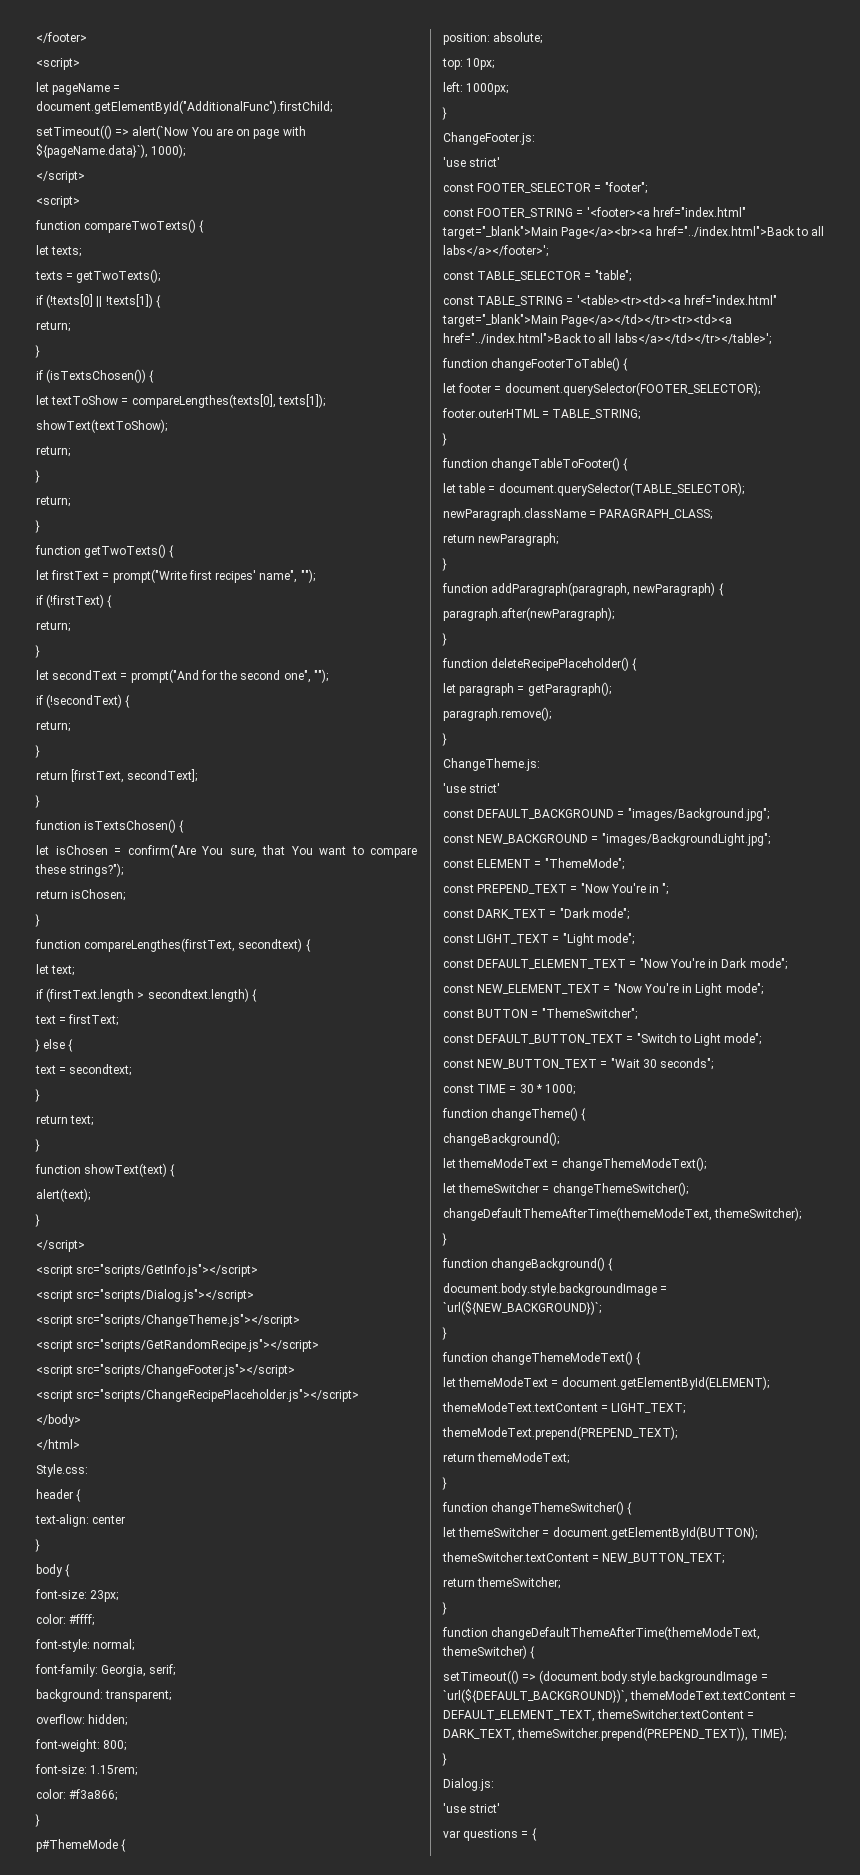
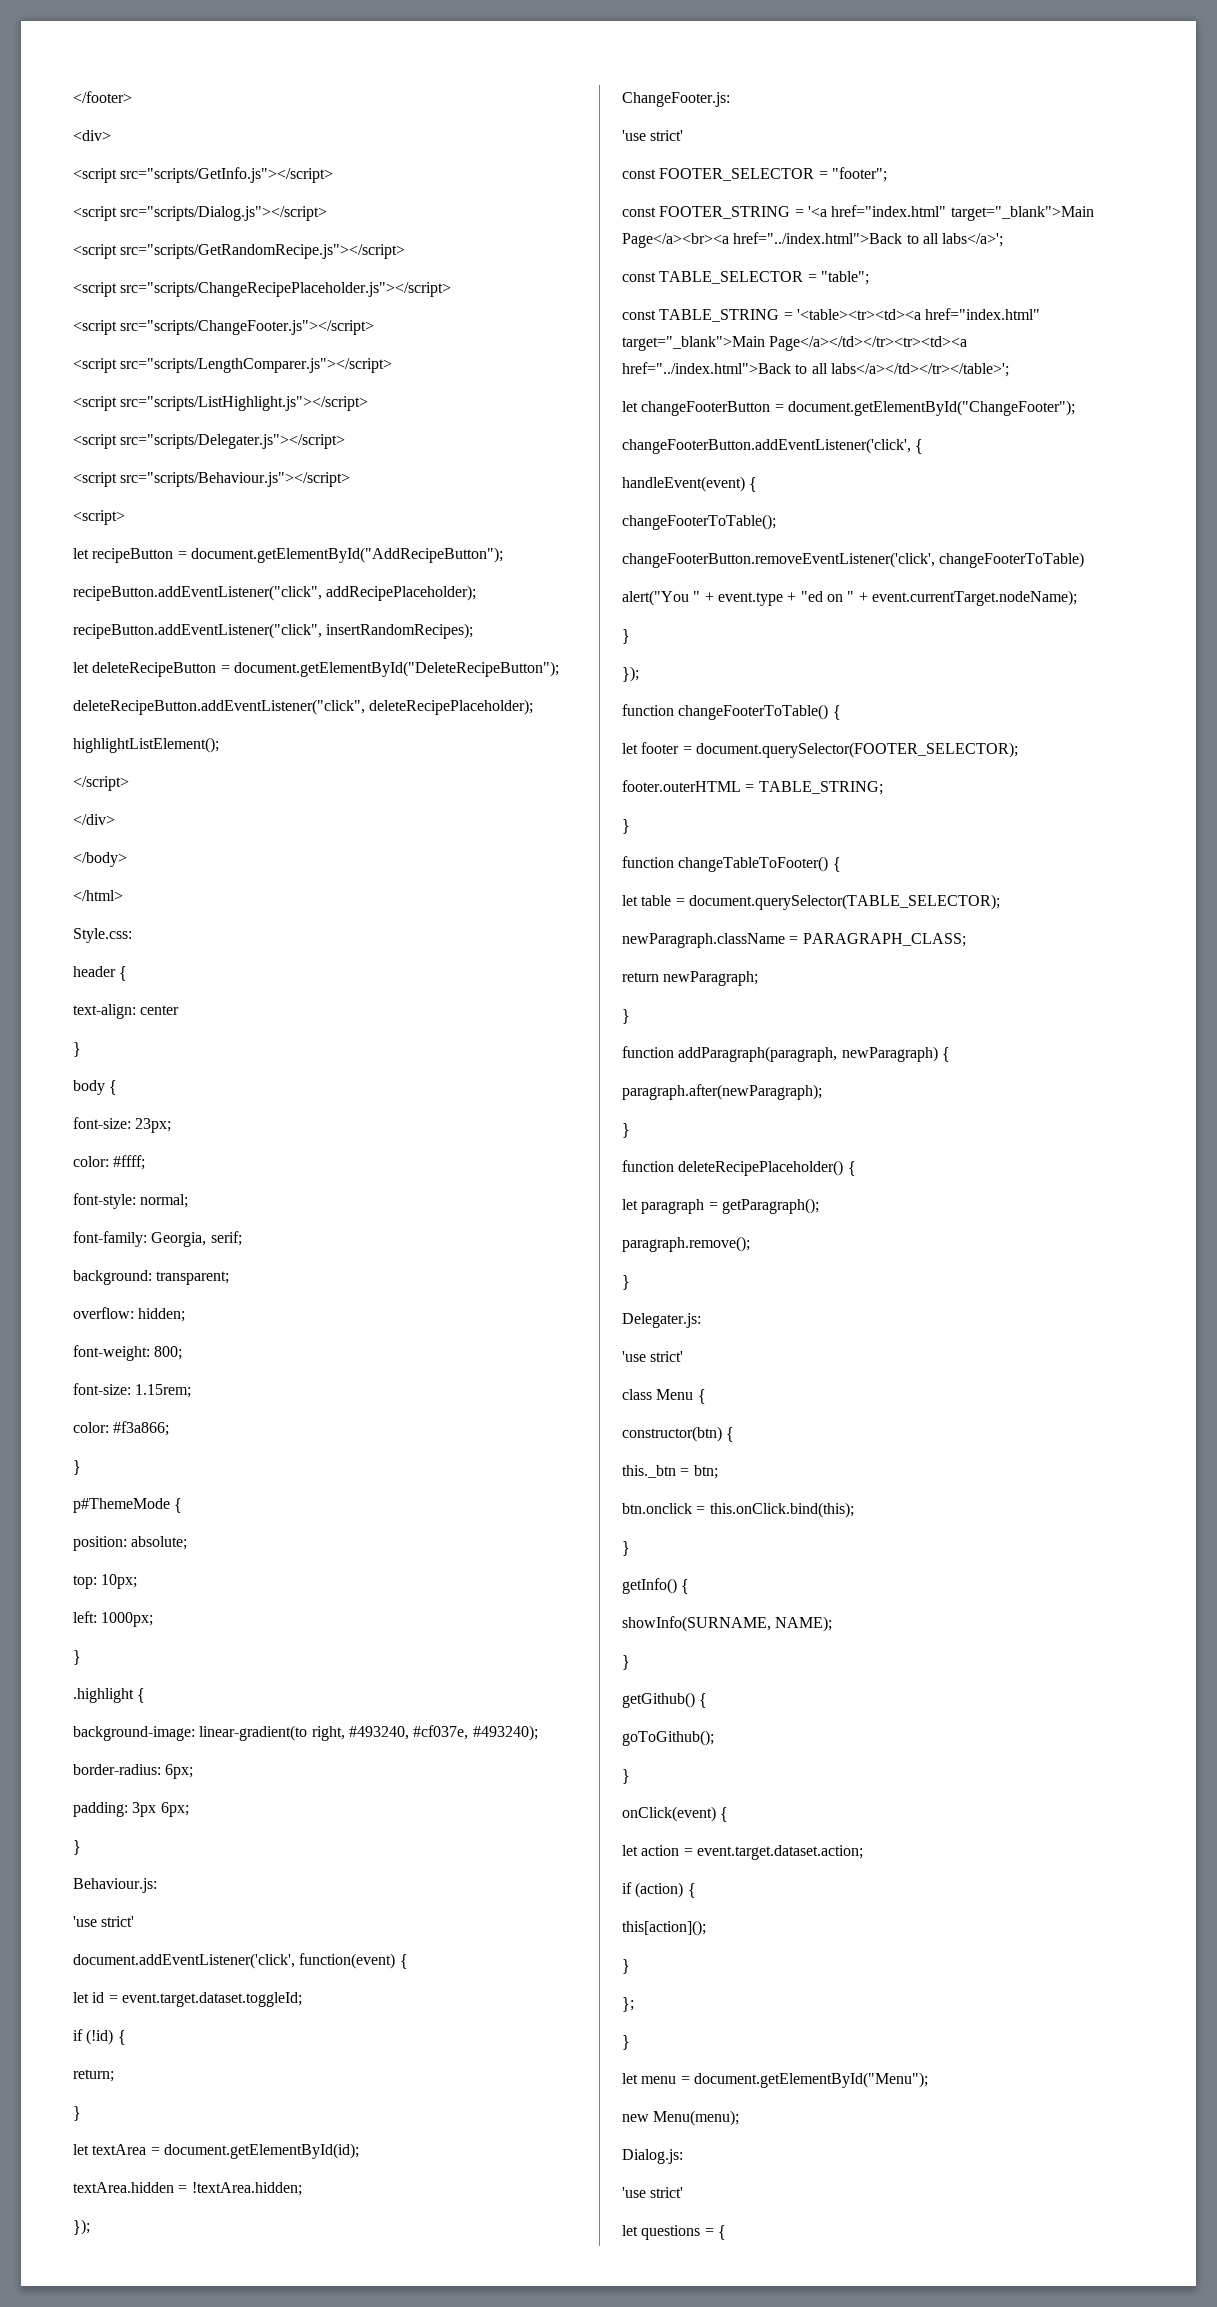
  </footer>
- <script>
- let pageName = document.getElementById("AdditionalFunc").firstChild;
- setTimeout(() => alert(`Now You are on page with ${pageName.data}`), 1000);
- </script>
- <script>
- function compareTwoTexts() {
- let texts;
- texts = getTwoTexts();
- if (!texts[0] || !texts[1]) {
- return;
- }
- if (isTextsChosen()) {
- let textToShow = compareLengthes(texts[0], texts[1]);
- showText(textToShow);
- return;
- }
- return;
- }
- function getTwoTexts() {
- let firstText = prompt("Write first recipes' name", "");
- if (!firstText) {
- return;
- }
- let secondText = prompt("And for the second one", "");
- if (!secondText) {
- return;
- }
- return [firstText, secondText];
- }
- function isTextsChosen() {
- let isChosen = confirm("Are You sure, that You want to compare these strings?");
- return isChosen;
- }
- function compareLengthes(firstText, secondtext) {
- let text;
- if (firstText.length > secondtext.length) {
- text = firstText;
- } else {
- text = secondtext;
- }
- return text;
- }
- function showText(text) {
- alert(text);
- }
- </script>
+ <div>
- <script src="scripts/ChangeTheme.js"></script>
  <script src="scripts/GetRandomRecipe.js"></script>
+ <script src="scripts/ChangeRecipePlaceholder.js"></script>
- <script src="scripts/ChangeRecipePlaceholder.js"></script>
+ <script src="scripts/LengthComparer.js"></script>
+ <script src="scripts/ListHighlight.js"></script>
+ <script src="scripts/Delegater.js"></script>
+ <script src="scripts/Behaviour.js"></script>
+ <script>
+ let recipeButton = document.getElementById("AddRecipeButton");
+ recipeButton.addEventListener("click", addRecipePlaceholder);
+ recipeButton.addEventListener("click", insertRandomRecipes);
+ let deleteRecipeButton = document.getElementById("DeleteRecipeButton");
+ deleteRecipeButton.addEventListener("click", deleteRecipePlaceholder);
+ highlightListElement();
+ </script>
+ </div>
+ .highlight {
+ background-image: linear-gradient(to right, #493240, #cf037e, #493240);
+ border-radius: 6px;
+ padding: 3px 6px;
+ }
+ Behaviour.js:
+ 'use strict'
+ document.addEventListener('click', function(event) {
+ let id = event.target.dataset.toggleId;
+ if (!id) {
+ return;
+ }
+ let textArea = document.getElementById(id);
+ textArea.hidden = !textArea.hidden;
+ });
- const FOOTER_STRING = '<footer><a href="index.html" target="_blank">Main Page</a><br><a href="../index.html">Back to all labs</a></footer>';
+ const FOOTER_STRING = '<a href="index.html" target="_blank">Main Page</a><br><a href="../index.html">Back to all labs</a>';
+ let changeFooterButton = document.getElementById("ChangeFooter");
+ changeFooterButton.addEventListener('click', {
+ handleEvent(event) {
+ changeFooterToTable();
+ changeFooterButton.removeEventListener('click', changeFooterToTable)
+ alert("You " + event.type + "ed on " + event.currentTarget.nodeName);
+ }
+ });
- ChangeTheme.js:
+ Delegater.js:
  'use strict'
- const DEFAULT_BACKGROUND = "images/Background.jpg";
- const NEW_BACKGROUND = "images/BackgroundLight.jpg";
- const ELEMENT = "ThemeMode";
- const PREPEND_TEXT = "Now You're in ";
- const DARK_TEXT = "Dark mode";
- const LIGHT_TEXT = "Light mode";
- const DEFAULT_ELEMENT_TEXT = "Now You're in Dark mode";
- const NEW_ELEMENT_TEXT = "Now You're in Light mode";
- const BUTTON = "ThemeSwitcher";
- const DEFAULT_BUTTON_TEXT = "Switch to Light mode";
- const NEW_BUTTON_TEXT = "Wait 30 seconds";
- const TIME = 30 * 1000;
- function changeTheme() {
- changeBackground();
- let themeModeText = changeThemeModeText();
- let themeSwitcher = changeThemeSwitcher();
- changeDefaultThemeAfterTime(themeModeText, themeSwitcher);
+ class Menu {
+ constructor(btn) {
+ this._btn = btn;
+ btn.onclick = this.onClick.bind(this);
  }
- function changeBackground() {
- document.body.style.backgroundImage = `url(${NEW_BACKGROUND})`;
+ getInfo() {
+ showInfo(SURNAME, NAME);
  }
- function changeThemeModeText() {
- let themeModeText = document.getElementById(ELEMENT);
- themeModeText.textContent = LIGHT_TEXT;
- themeModeText.prepend(PREPEND_TEXT);
- return themeModeText;
+ getGithub() {
+ goToGithub();
  }
- function changeThemeSwitcher() {
- let themeSwitcher = document.getElementById(BUTTON);
- themeSwitcher.textContent = NEW_BUTTON_TEXT;
- return themeSwitcher;
+ onClick(event) {
+ let action = event.target.dataset.action;
+ if (action) {
+ this[action]();
  }
- function changeDefaultThemeAfterTime(themeModeText, themeSwitcher) {
- setTimeout(() => (document.body.style.backgroundImage = `url(${DEFAULT_BACKGROUND})`, themeModeText.textContent = DEFAULT_ELEMENT_TEXT, themeSwitcher.textContent = DARK_TEXT, themeSwitcher.prepend(PREPEND_TEXT)), TIME);
+ };
  }
+ let menu = document.getElementById("Menu");
+ new Menu(menu);
- var questions = {
+ let questions = {

